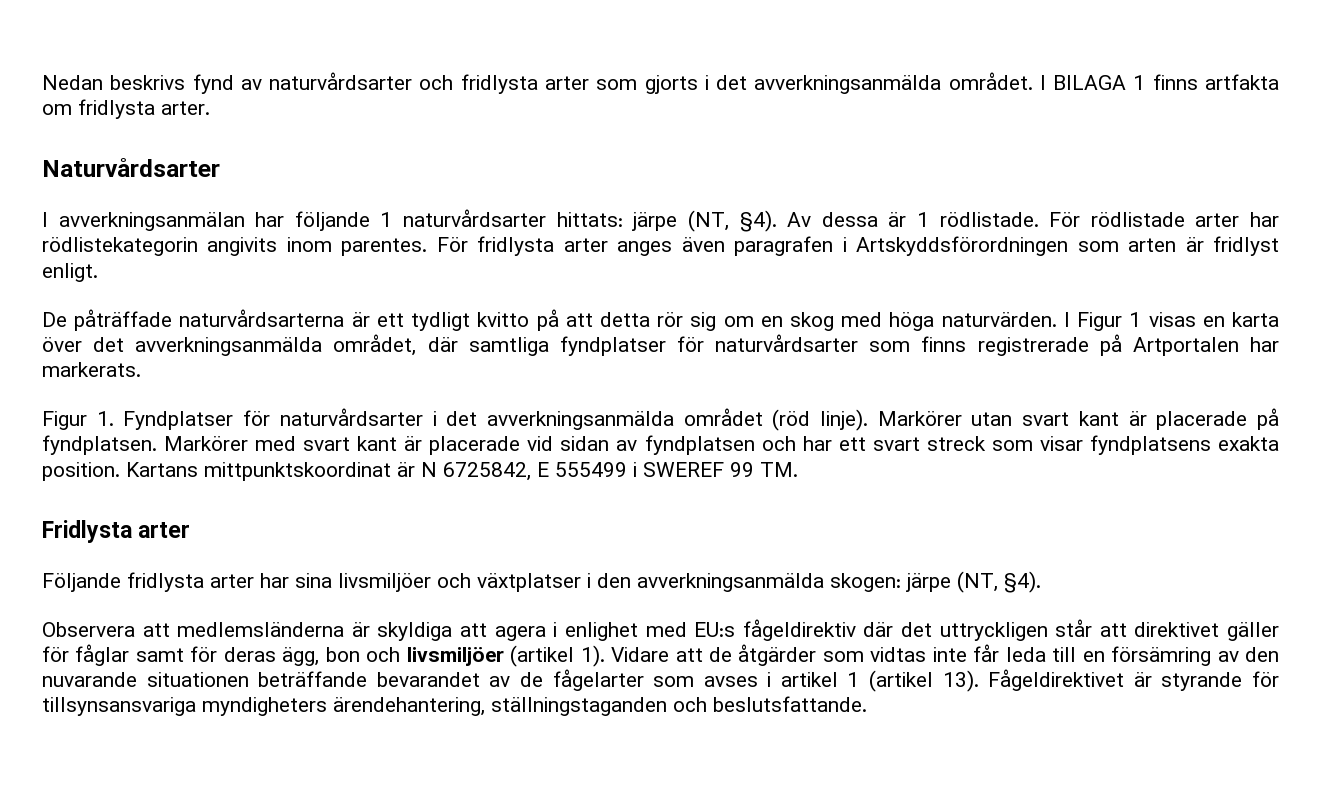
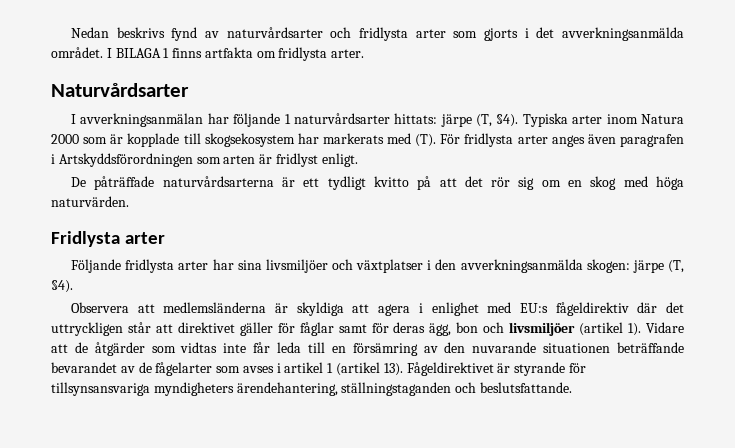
- I avverkningsanmälan har följande 1 naturvårdsarter hittats: järpe (NT, §4). Av dessa är 1 rödlistade. För rödlistade arter har rödlistekategorin angivits inom parentes. För fridlysta arter anges även paragrafen i Artskyddsförordningen som arten är fridlyst enligt.
+ I avverkningsanmälan har följande 1 naturvårdsarter hittats: järpe (T, §4). Typiska arter inom Natura 2000 som är kopplade till skogsekosystem har markerats med (T). För fridlysta arter anges även paragrafen i Artskyddsförordningen som arten är fridlyst enligt.
- De påträffade naturvårdsarterna är ett tydligt kvitto på att detta rör sig om en skog med höga naturvärden. I Figur 1 visas en karta över det avverkningsanmälda området, där samtliga fyndplatser för naturvårdsarter som finns registrerade på Artportalen har markerats.
- Figur 1. Fyndplatser för naturvårdsarter i det avverkningsanmälda området (röd linje). Markörer utan svart kant är placerade på fyndplatsen. Markörer med svart kant är placerade vid sidan av fyndplatsen och har ett svart streck som visar fyndplatsens exakta position. Kartans mittpunktskoordinat är N 6725842, E 555499 i SWEREF 99 TM.
+ De påträffade naturvårdsarterna är ett tydligt kvitto på att det rör sig om en skog med höga naturvärden.
- Följande fridlysta arter har sina livsmiljöer och växtplatser i den avverkningsanmälda skogen: järpe (NT, §4).
+ Följande fridlysta arter har sina livsmiljöer och växtplatser i den avverkningsanmälda skogen: järpe (T, §4).

